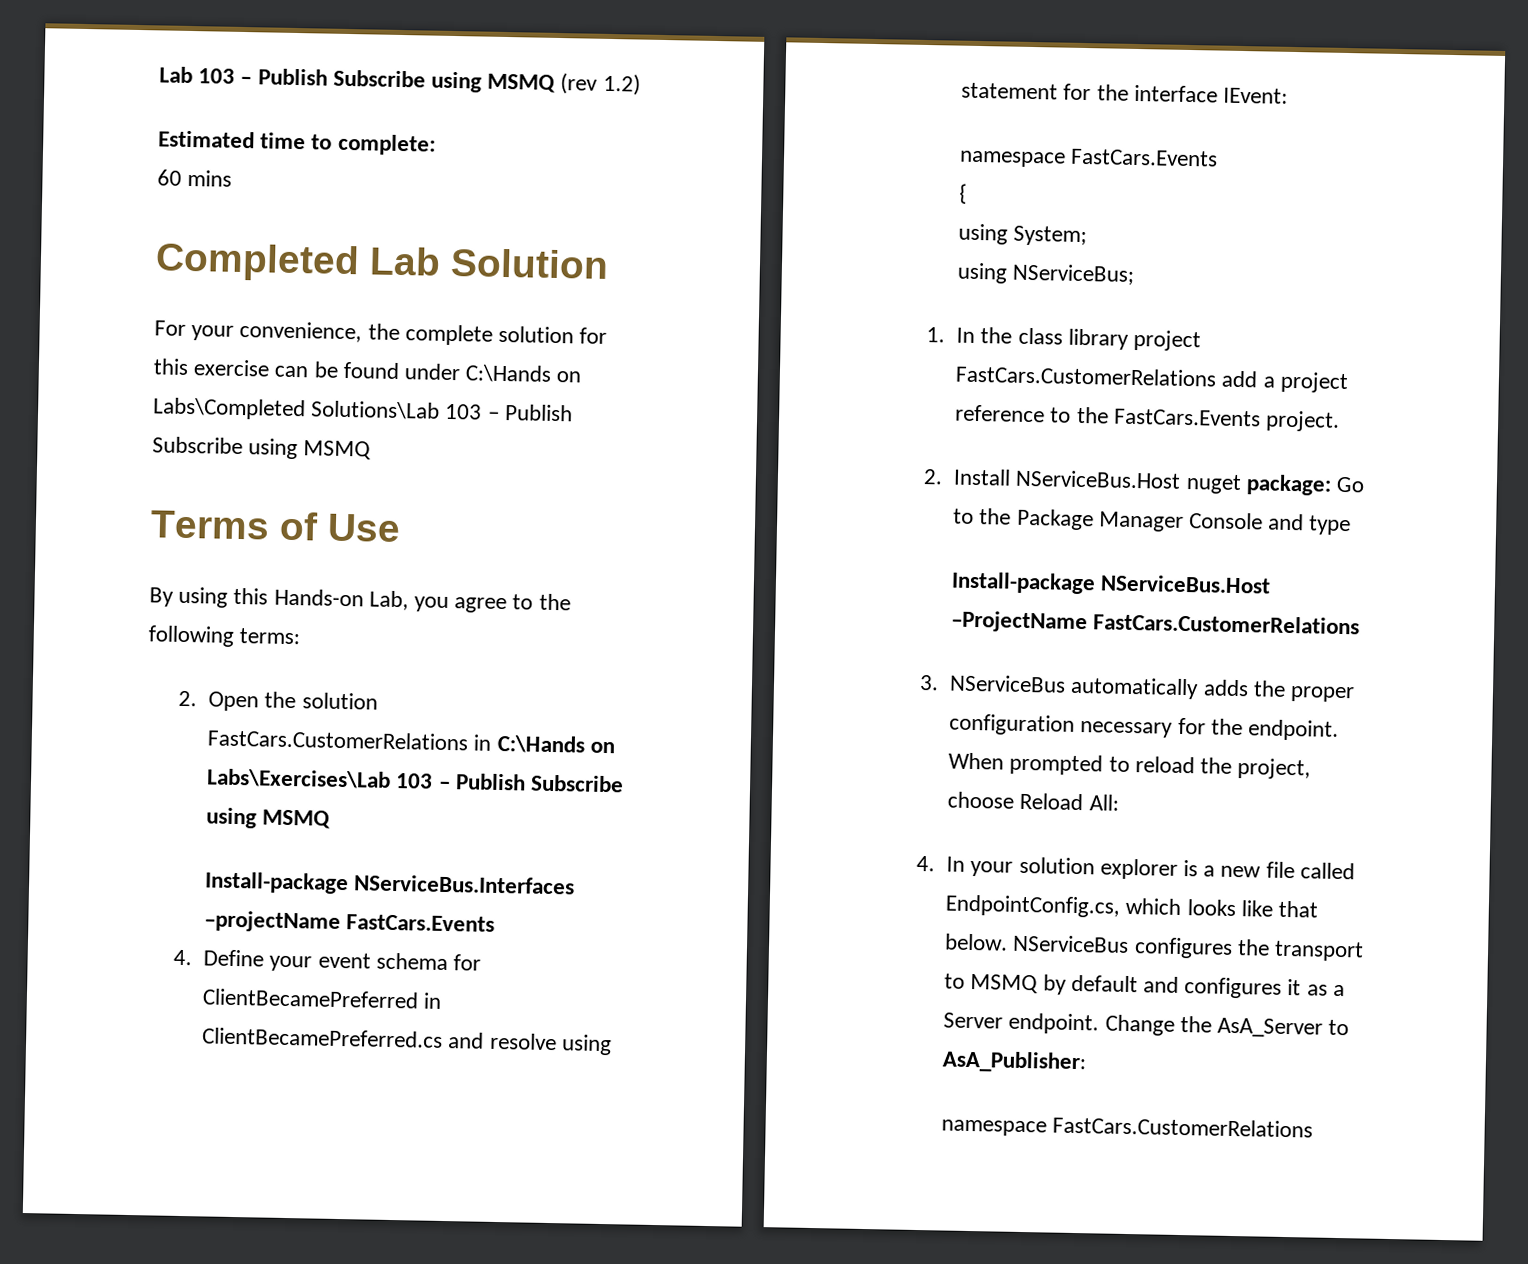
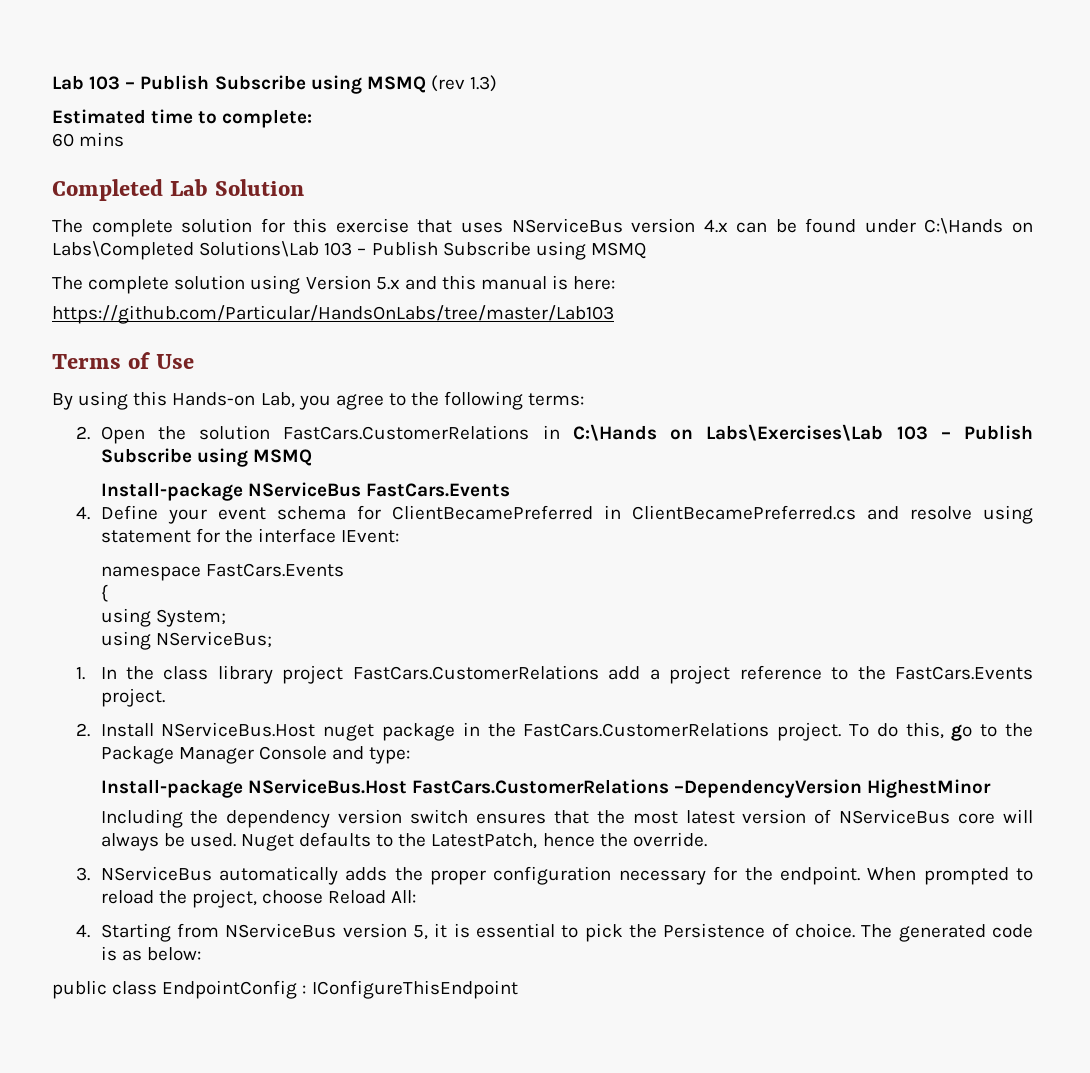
- Lab 103 – Publish Subscribe using MSMQ (rev 1.2)
+ Lab 103 – Publish Subscribe using MSMQ (rev 1.3)
- For your convenience, the complete solution for this exercise can be found under C:\Hands on Labs\Completed Solutions\Lab 103 – Publish Subscribe using MSMQ
+ The complete solution for this exercise that uses NServiceBus version 4.x can be found under C:\Hands on Labs\Completed Solutions\Lab 103 – Publish Subscribe using MSMQ
+ The complete solution using Version 5.x and this manual is here:
+ https://github.com/Particular/HandsOnLabs/tree/master/Lab103
- Install-package NServiceBus.Interfaces –projectName FastCars.Events
+ Install-package NServiceBus FastCars.Events
- 2. Install NServiceBus.Host nuget package: Go to the Package Manager Console and type
+ 2. Install NServiceBus.Host nuget package in the FastCars.CustomerRelations project. To do this, go to the Package Manager Console and type:
- Install-package NServiceBus.Host –ProjectName FastCars.CustomerRelations
+ Install-package NServiceBus.Host FastCars.CustomerRelations –DependencyVersion HighestMinor
+ Including the dependency version switch ensures that the most latest version of NServiceBus core will always be used. Nuget defaults to the LatestPatch, hence the override.
- 4. In your solution explorer is a new file called EndpointConfig.cs, which looks like that below. NServiceBus configures the transport to MSMQ by default and configures it as a Server endpoint. Change the AsA_Server to AsA_Publisher:
- namespace FastCars.CustomerRelations
+ 4. Starting from NServiceBus version 5, it is essential to pick the Persistence of choice. The generated code is as below:
+ public class EndpointConfig : IConfigureThisEndpoint

